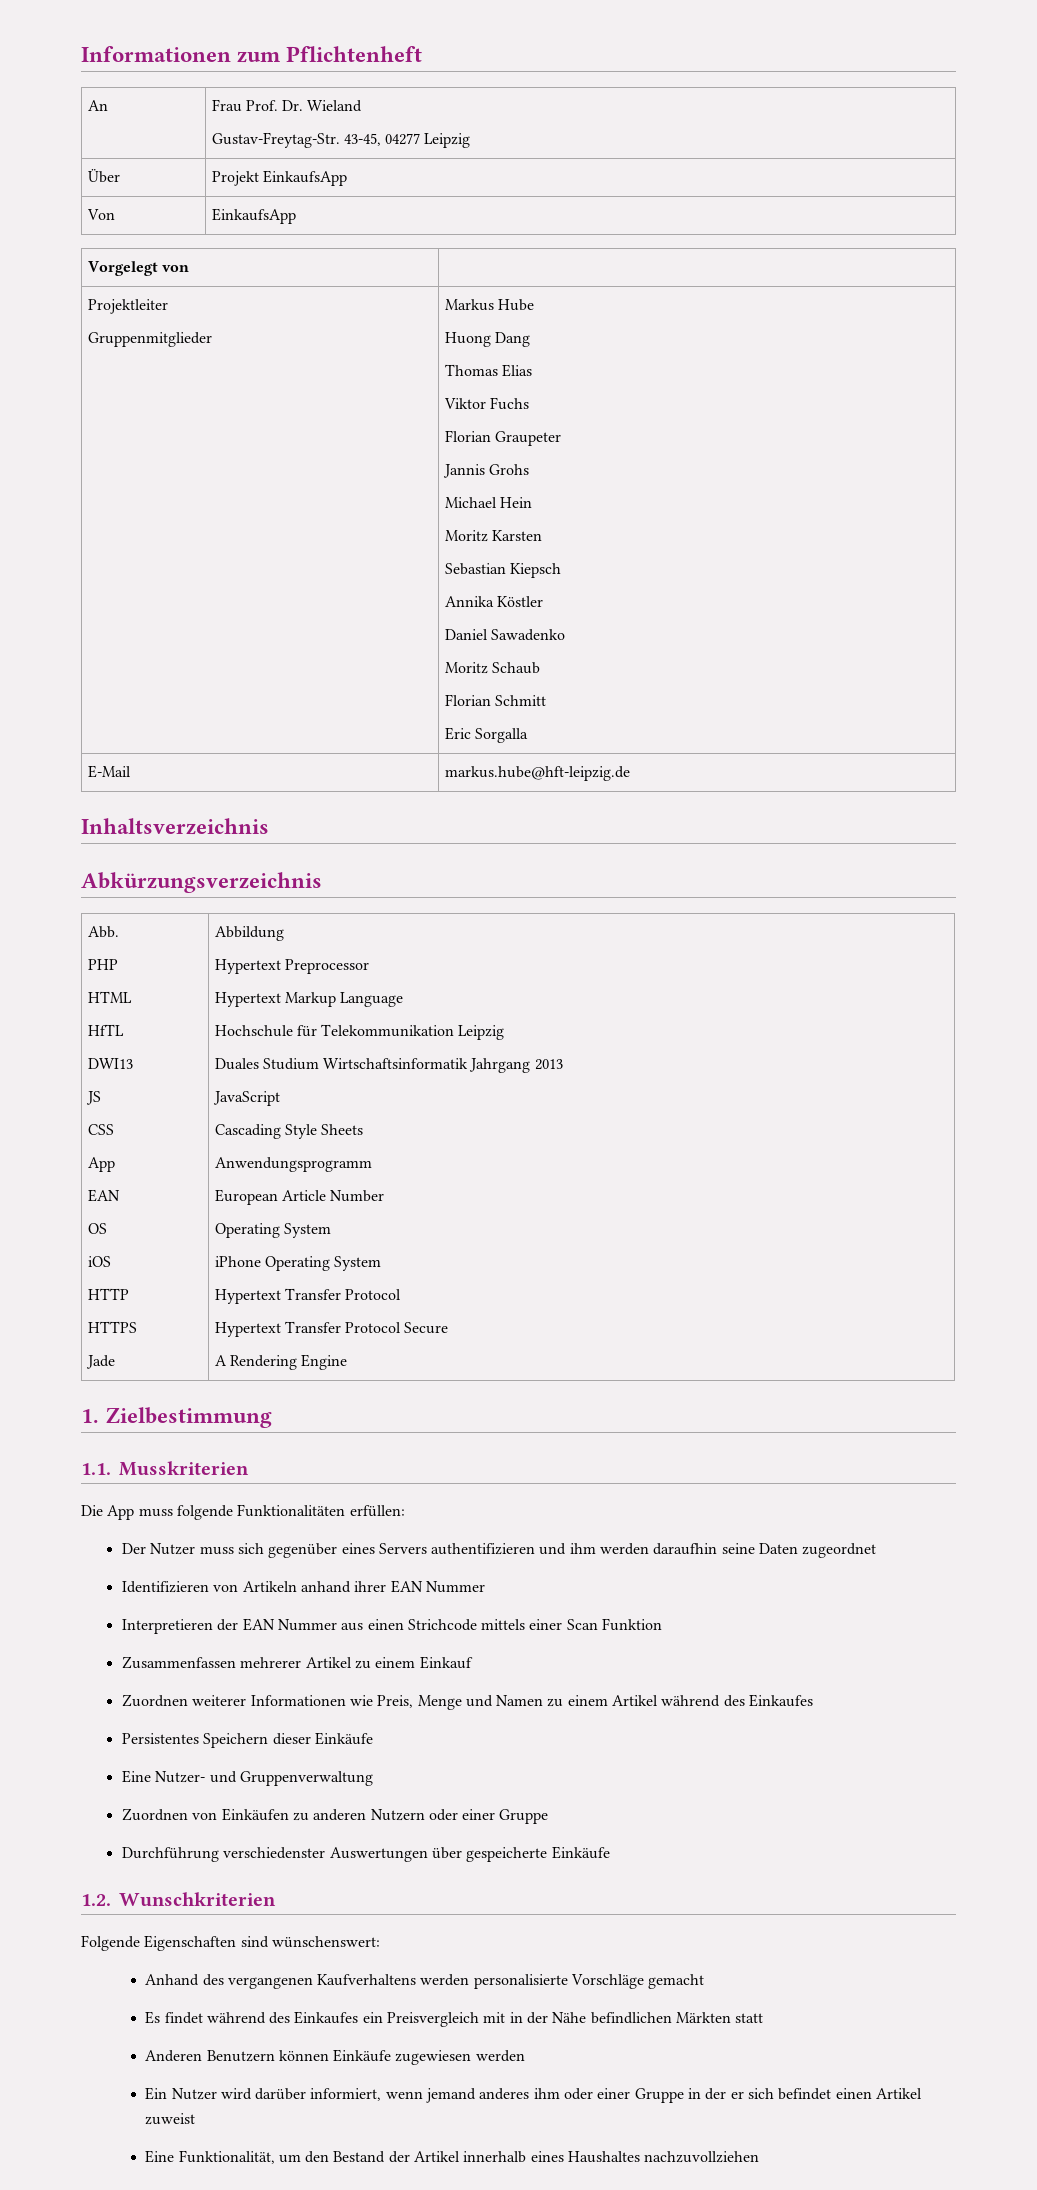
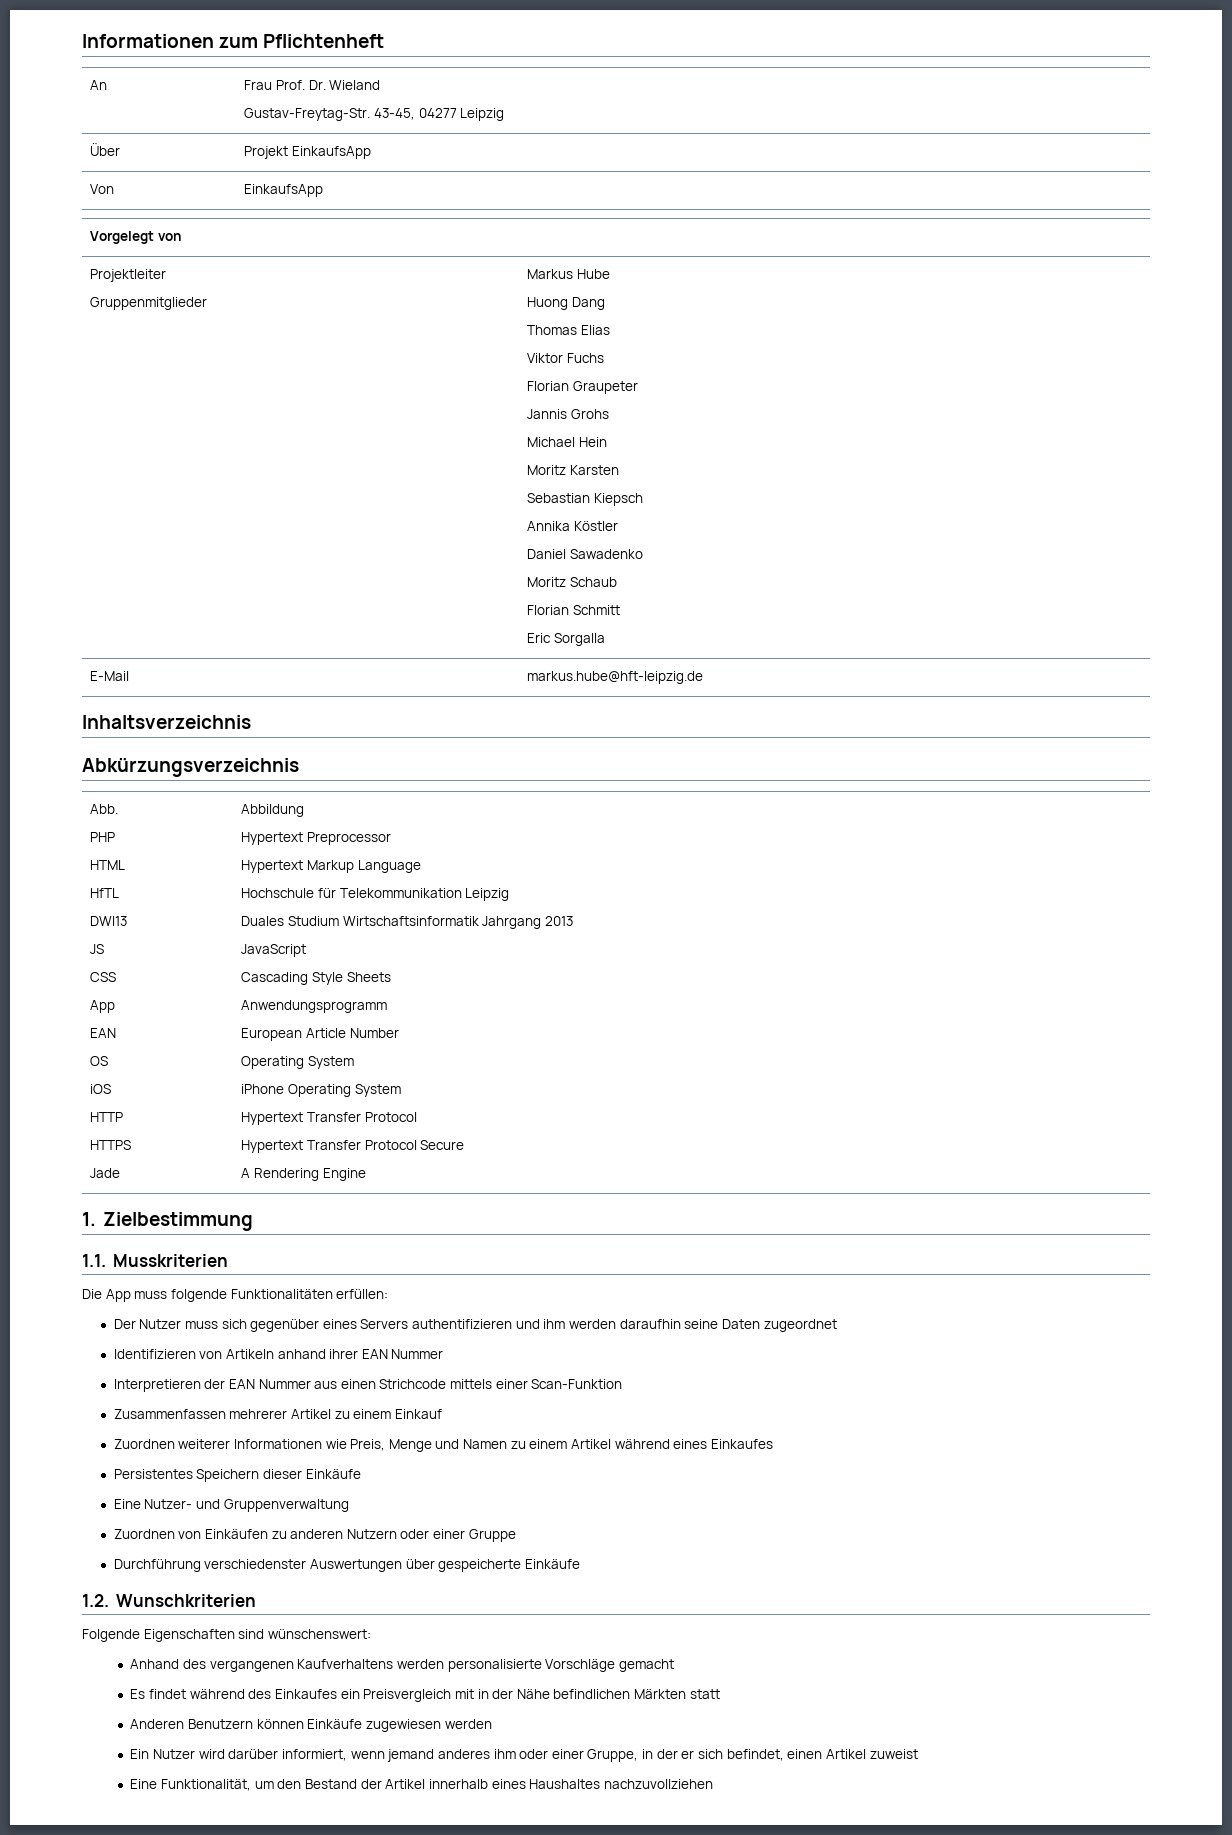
- Interpretieren der EAN Nummer aus einen Strichcode mittels einer Scan Funktion
+ Interpretieren der EAN Nummer aus einen Strichcode mittels einer Scan-Funktion
- Zuordnen weiterer Informationen wie Preis, Menge und Namen zu einem Artikel während des Einkaufes
+ Zuordnen weiterer Informationen wie Preis, Menge und Namen zu einem Artikel während eines Einkaufes
- Ein Nutzer wird darüber informiert, wenn jemand anderes ihm oder einer Gruppe in der er sich befindet einen Artikel zuweist
+ Ein Nutzer wird darüber informiert, wenn jemand anderes ihm oder einer Gruppe, in der er sich befindet, einen Artikel zuweist

